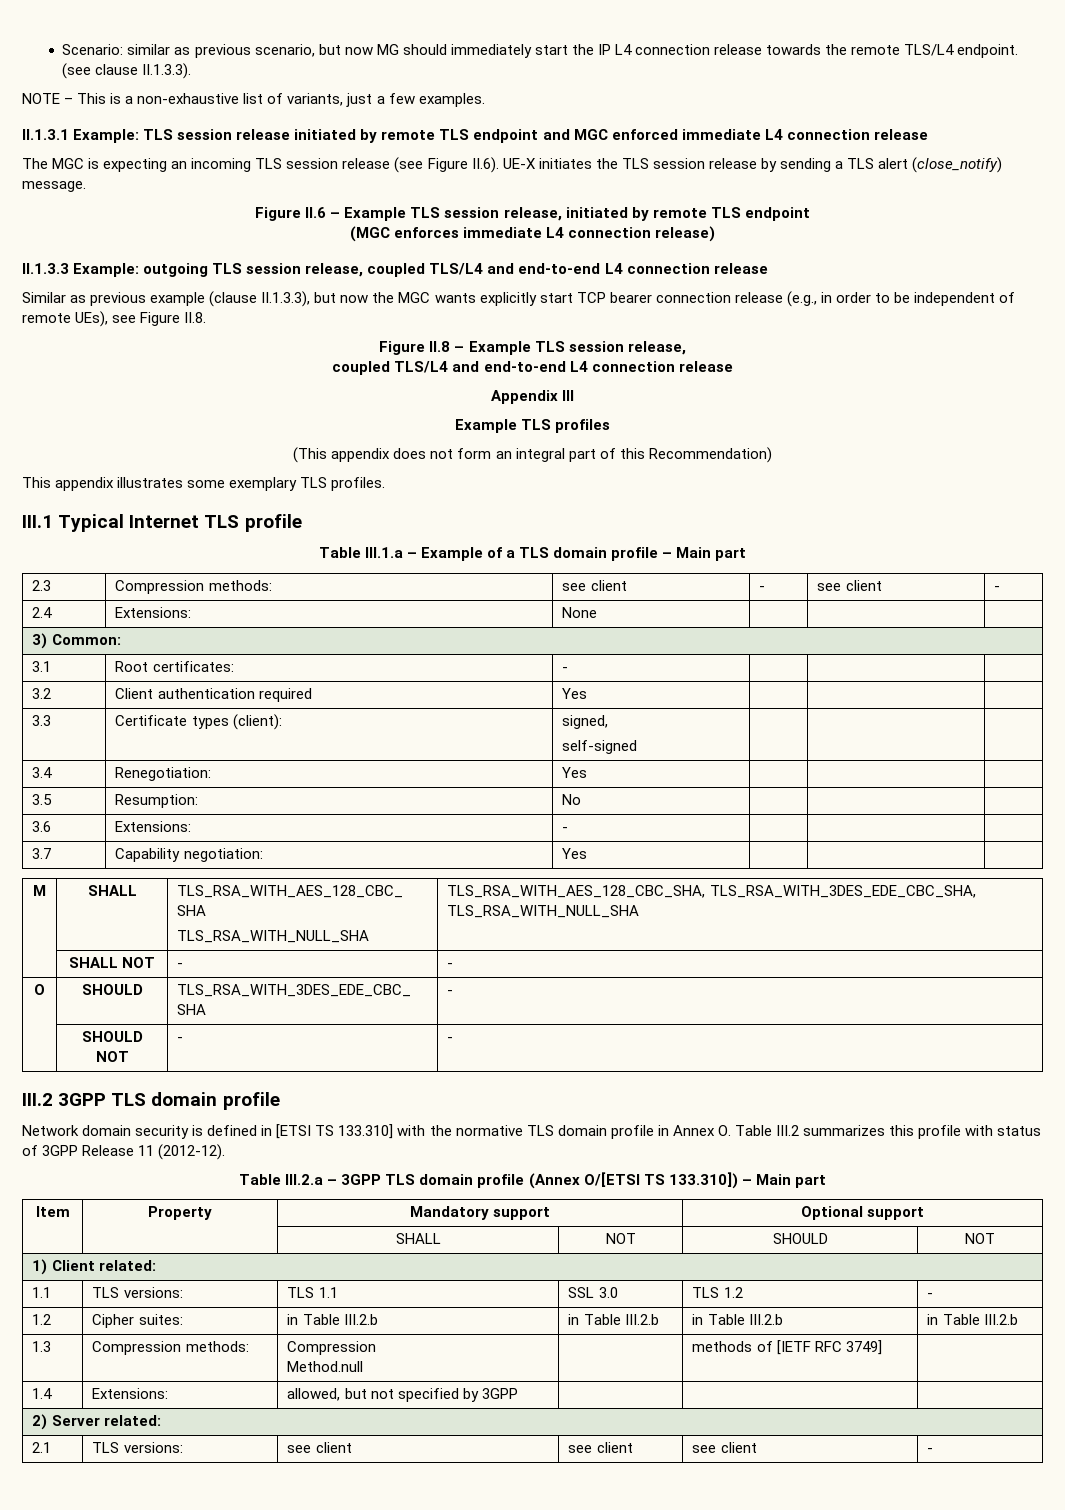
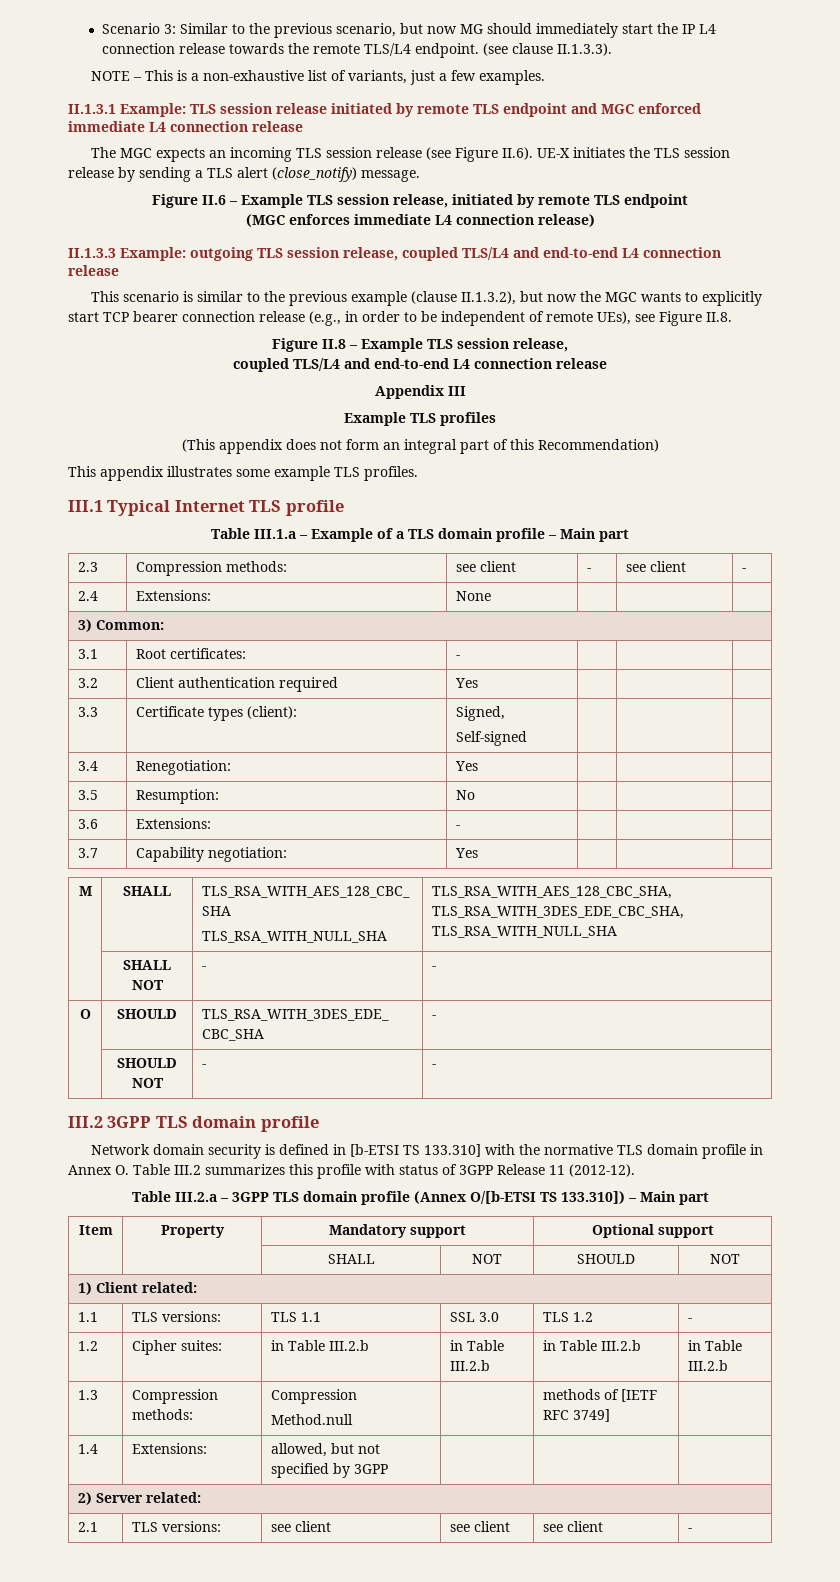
- Scenario: similar as previous scenario, but now MG should immediately start the IP L4 connection release towards the remote TLS/L4 endpoint.
+ Scenario 3: Similar to the previous scenario, but now MG should immediately start the IP L4 connection release towards the remote TLS/L4 endpoint.
- The MGC is expecting an incoming TLS session release (see Figure II.6). UE-X initiates the TLS session release by sending a TLS alert (close_notify) message.
+ The MGC expects an incoming TLS session release (see Figure II.6). UE-X initiates the TLS session release by sending a TLS alert (close_notify) message.
- Similar as previous example (clause II.1.3.3), but now the MGC wants explicitly start TCP bearer connection release (e.g., in order to be independent of remote UEs), see Figure II.8.
+ This scenario is similar to the previous example (clause II.1.3.2), but now the MGC wants to explicitly start TCP bearer connection release (e.g., in order to be independent of remote UEs), see Figure II.8.
- This appendix illustrates some exemplary TLS profiles.
+ This appendix illustrates some example TLS profiles.
- 3.3 | Certificate types (client): | signed,
- self-signed | | |
+ 3.3 | Certificate types (client): | Signed,
+ Self-signed | | |
- Network domain security is defined in [ETSI TS 133.310] with the normative TLS domain profile in Annex O. Table III.2 summarizes this profile with status of 3GPP Release 11 (2012-12).
+ Network domain security is defined in [b-ETSI TS 133.310] with the normative TLS domain profile in Annex O. Table III.2 summarizes this profile with status of 3GPP Release 11 (2012-12).
- Table III.2.a – 3GPP TLS domain profile (Annex O/[ETSI TS 133.310]) – Main part
+ Table III.2.a – 3GPP TLS domain profile (Annex O/[b-ETSI TS 133.310]) – Main part

